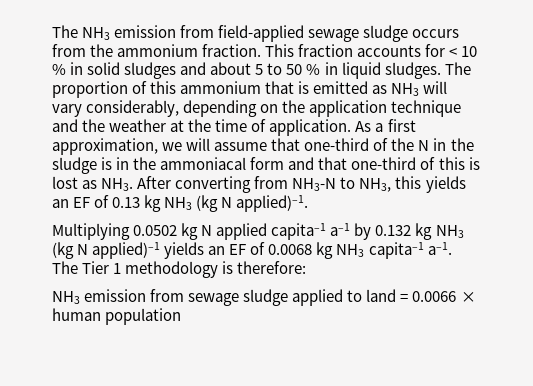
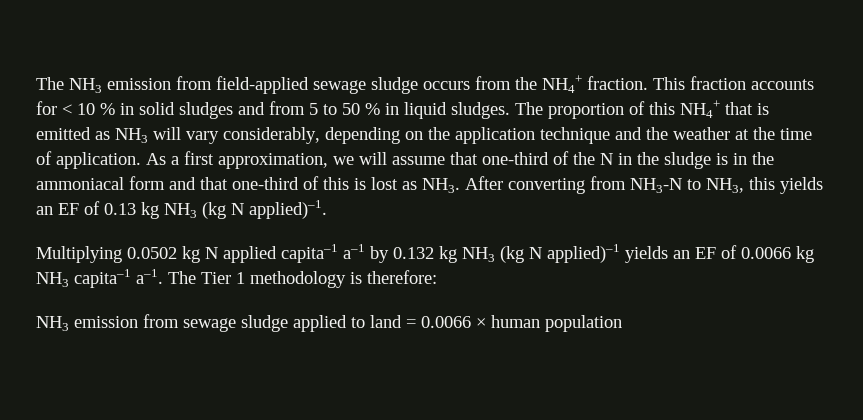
- The NH3 emission from field-applied sewage sludge occurs from the ammonium fraction.
+ The NH3 emission from field-applied sewage sludge occurs from the NH4+ fraction.
- This fraction accounts for < 10 % in solid sludges and about 5 to 50 % in liquid sludges.
+ This fraction accounts for < 10 % in solid sludges and from 5 to 50 % in liquid sludges.
- The proportion of this ammonium that is emitted as NH3 will vary considerably, depending on the application technique and the weather at the time of application.
+ The proportion of this NH4+ that is emitted as NH3 will vary considerably, depending on the application technique and the weather at the time of application.
- Multiplying 0.0502 kg N applied capita–1 a–1 by 0.132 kg NH3 (kg N applied)–1 yields an EF of 0.0068 kg NH3 capita–1 a–1.
+ Multiplying 0.0502 kg N applied capita–1 a–1 by 0.132 kg NH3 (kg N applied)–1 yields an EF of 0.0066 kg NH3 capita–1 a–1.

